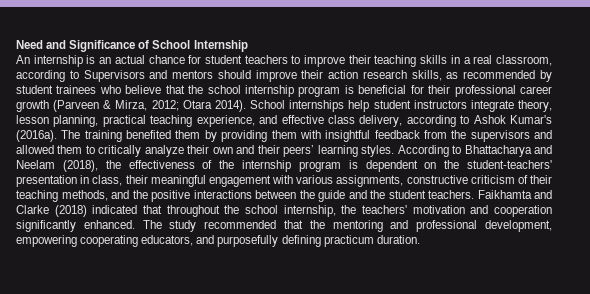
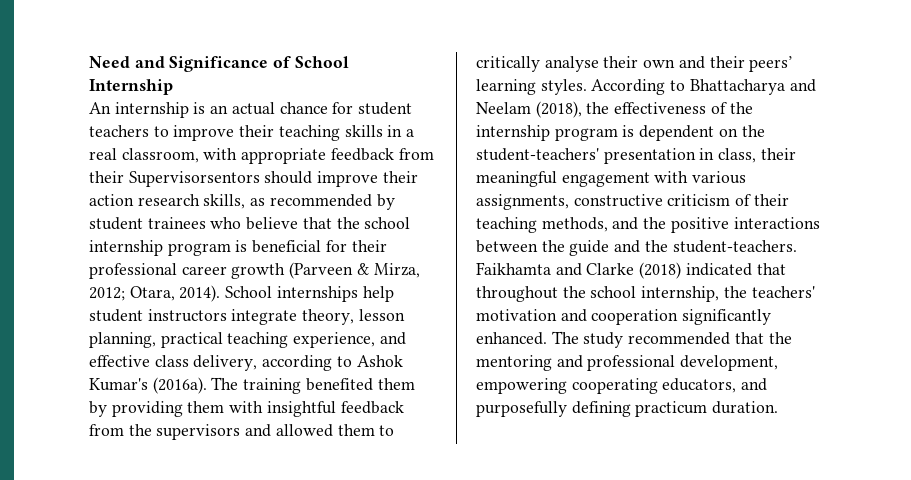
- An internship is an actual chance for student teachers to improve their teaching skills in a real classroom, according to Supervisors and mentors should improve their action research skills, as recommended by student trainees who believe that the school internship program is beneficial for their professional career growth (Parveen & Mirza, 2012; Otara 2014).
+ An internship is an actual chance for student teachers to improve their teaching skills in a real classroom, with appropriate feedback from their Supervisorsentors should improve their action research skills, as recommended by student trainees who believe that the school internship program is beneficial for their professional career growth (Parveen & Mirza, 2012; Otara, 2014).
- The training benefited them by providing them with insightful feedback from the supervisors and allowed them to critically analyze their own and their peers’ learning styles.
+ The training benefited them by providing them with insightful feedback from the supervisors and allowed them to critically analyse their own and their peers’ learning styles.
- According to Bhattacharya and Neelam (2018), the effectiveness of the internship program is dependent on the student-teachers' presentation in class, their meaningful engagement with various assignments, constructive criticism of their teaching methods, and the positive interactions between the guide and the student teachers.
+ According to Bhattacharya and Neelam (2018), the effectiveness of the internship program is dependent on the student-teachers' presentation in class, their meaningful engagement with various assignments, constructive criticism of their teaching methods, and the positive interactions between the guide and the student-teachers.

